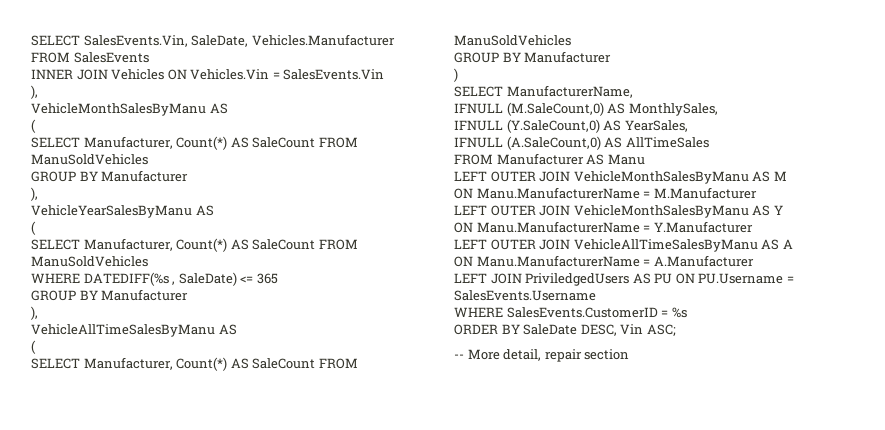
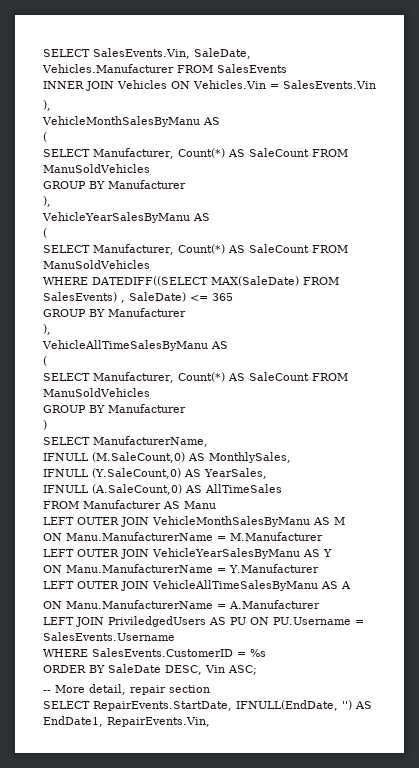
- WHERE DATEDIFF(%s , SaleDate) <= 365
+ WHERE DATEDIFF((SELECT MAX(SaleDate) FROM SalesEvents) , SaleDate) <= 365
- LEFT OUTER JOIN VehicleMonthSalesByManu AS Y
+ LEFT OUTER JOIN VehicleYearSalesByManu AS Y
+ SELECT RepairEvents.StartDate, IFNULL(EndDate, '') AS EndDate1, RepairEvents.Vin,

